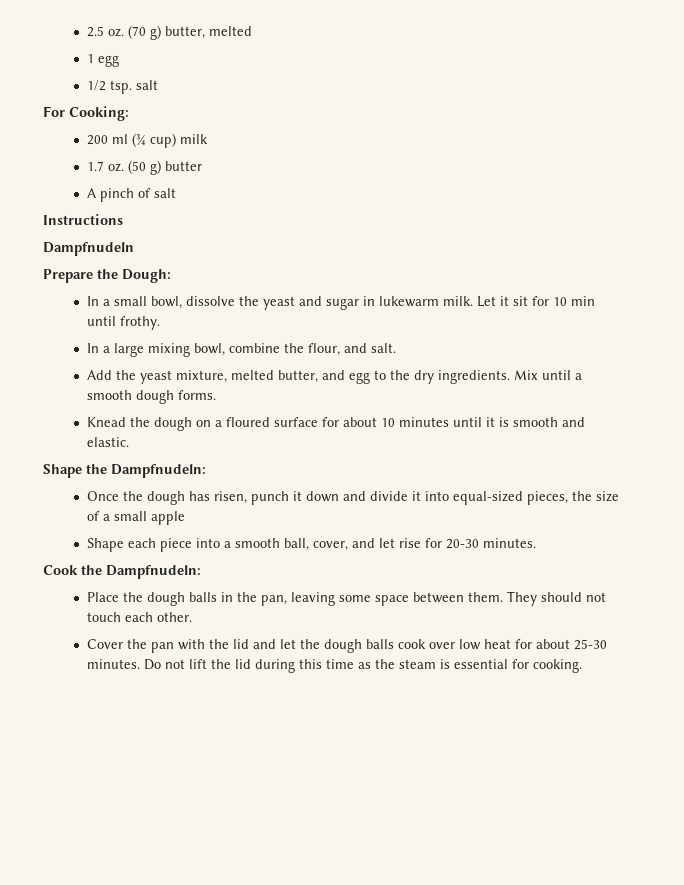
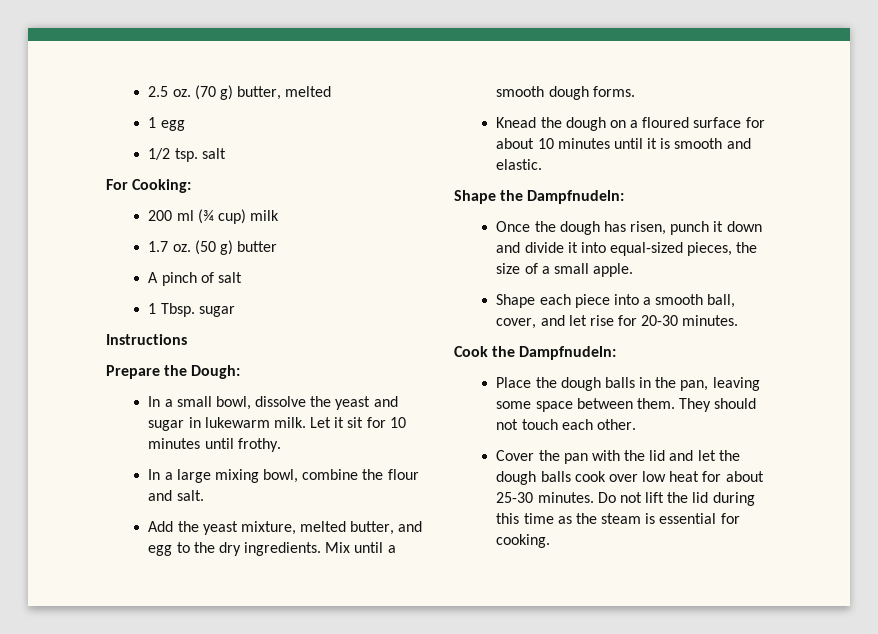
+ 1 Tbsp. sugar
- Dampfnudeln
- Let it sit for 10 min until frothy.
+ Let it sit for 10 minutes until frothy.
- In a large mixing bowl, combine the flour, and salt.
+ In a large mixing bowl, combine the flour and salt.
- Once the dough has risen, punch it down and divide it into equal-sized pieces, the size of a small apple
+ Once the dough has risen, punch it down and divide it into equal-sized pieces, the size of a small apple.

